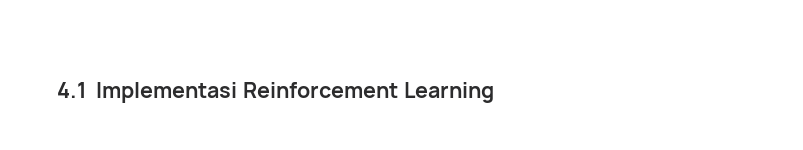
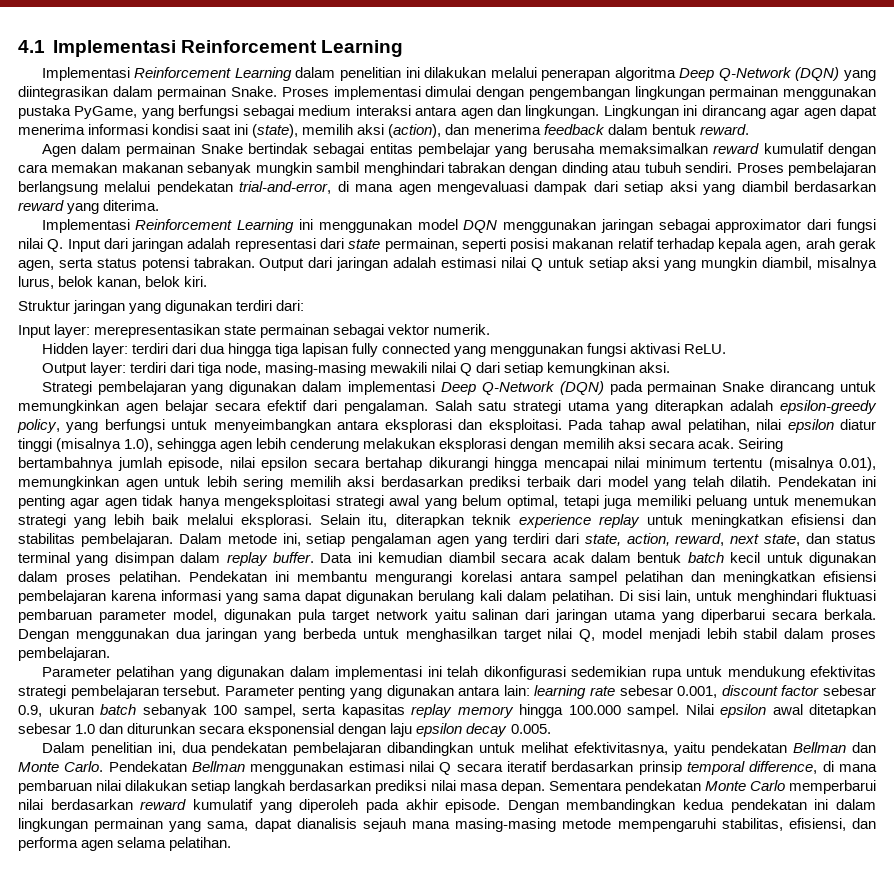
+ Implementasi Reinforcement Learning dalam penelitian ini dilakukan melalui penerapan algoritma Deep Q-Network (DQN) yang diintegrasikan dalam permainan Snake. Proses implementasi dimulai dengan pengembangan lingkungan permainan menggunakan pustaka PyGame, yang berfungsi sebagai medium interaksi antara agen dan lingkungan. Lingkungan ini dirancang agar agen dapat menerima informasi kondisi saat ini (state), memilih aksi (action), dan menerima feedback dalam bentuk reward.
+ Agen dalam permainan Snake bertindak sebagai entitas pembelajar yang berusaha memaksimalkan reward kumulatif dengan cara memakan makanan sebanyak mungkin sambil menghindari tabrakan dengan dinding atau tubuh sendiri. Proses pembelajaran berlangsung melalui pendekatan trial-and-error, di mana agen mengevaluasi dampak dari setiap aksi yang diambil berdasarkan reward yang diterima.
+ Implementasi Reinforcement Learning ini menggunakan model DQN menggunakan jaringan sebagai approximator dari fungsi nilai Q. Input dari jaringan adalah representasi dari state permainan, seperti posisi makanan relatif terhadap kepala agen, arah gerak agen, serta status potensi tabrakan. Output dari jaringan adalah estimasi nilai Q untuk setiap aksi yang mungkin diambil, misalnya lurus, belok kanan, belok kiri.
+ Struktur jaringan yang digunakan terdiri dari:
+ Input layer: merepresentasikan state permainan sebagai vektor numerik.
+ Hidden layer: terdiri dari dua hingga tiga lapisan fully connected yang menggunakan fungsi aktivasi ReLU.
+ Output layer: terdiri dari tiga node, masing-masing mewakili nilai Q dari setiap kemungkinan aksi.
+ Strategi pembelajaran yang digunakan dalam implementasi Deep Q-Network (DQN) pada permainan Snake dirancang untuk memungkinkan agen belajar secara efektif dari pengalaman. Salah satu strategi utama yang diterapkan adalah epsilon-greedy policy, yang berfungsi untuk menyeimbangkan antara eksplorasi dan eksploitasi. Pada tahap awal pelatihan, nilai epsilon diatur tinggi (misalnya 1.0), sehingga agen lebih cenderung melakukan eksplorasi dengan memilih aksi secara acak. Seiring bertambahnya jumlah episode, nilai epsilon secara bertahap dikurangi hingga mencapai nilai minimum tertentu (misalnya 0.01), memungkinkan agen untuk lebih sering memilih aksi berdasarkan prediksi terbaik dari model yang telah dilatih. Pendekatan ini penting agar agen tidak hanya mengeksploitasi strategi awal yang belum optimal, tetapi juga memiliki peluang untuk menemukan strategi yang lebih baik melalui eksplorasi. Selain itu, diterapkan teknik experience replay untuk meningkatkan efisiensi dan stabilitas pembelajaran. Dalam metode ini, setiap pengalaman agen yang terdiri dari state, action, reward, next state, dan status terminal yang disimpan dalam replay buffer. Data ini kemudian diambil secara acak dalam bentuk batch kecil untuk digunakan dalam proses pelatihan. Pendekatan ini membantu mengurangi korelasi antara sampel pelatihan dan meningkatkan efisiensi pembelajaran karena informasi yang sama dapat digunakan berulang kali dalam pelatihan. Di sisi lain, untuk menghindari fluktuasi pembaruan parameter model, digunakan pula target network yaitu salinan dari jaringan utama yang diperbarui secara berkala. Dengan menggunakan dua jaringan yang berbeda untuk menghasilkan target nilai Q, model menjadi lebih stabil dalam proses pembelajaran.
+ Parameter pelatihan yang digunakan dalam implementasi ini telah dikonfigurasi sedemikian rupa untuk mendukung efektivitas strategi pembelajaran tersebut. Parameter penting yang digunakan antara lain: learning rate sebesar 0.001, discount factor sebesar 0.9, ukuran batch sebanyak 100 sampel, serta kapasitas replay memory hingga 100.000 sampel. Nilai epsilon awal ditetapkan sebesar 1.0 dan diturunkan secara eksponensial dengan laju epsilon decay 0.005.
+ Dalam penelitian ini, dua pendekatan pembelajaran dibandingkan untuk melihat efektivitasnya, yaitu pendekatan Bellman dan Monte Carlo. Pendekatan Bellman menggunakan estimasi nilai Q secara iteratif berdasarkan prinsip temporal difference, di mana pembaruan nilai dilakukan setiap langkah berdasarkan prediksi nilai masa depan. Sementara pendekatan Monte Carlo memperbarui nilai berdasarkan reward kumulatif yang diperoleh pada akhir episode. Dengan membandingkan kedua pendekatan ini dalam lingkungan permainan yang sama, dapat dianalisis sejauh mana masing-masing metode mempengaruhi stabilitas, efisiensi, dan performa agen selama pelatihan.

